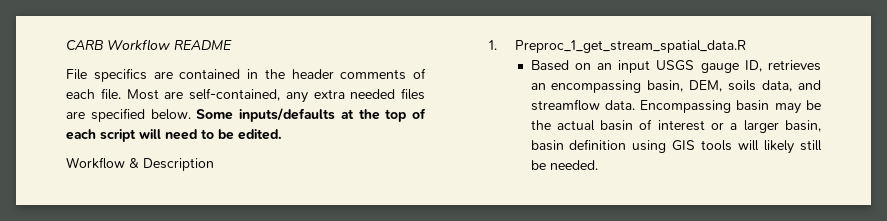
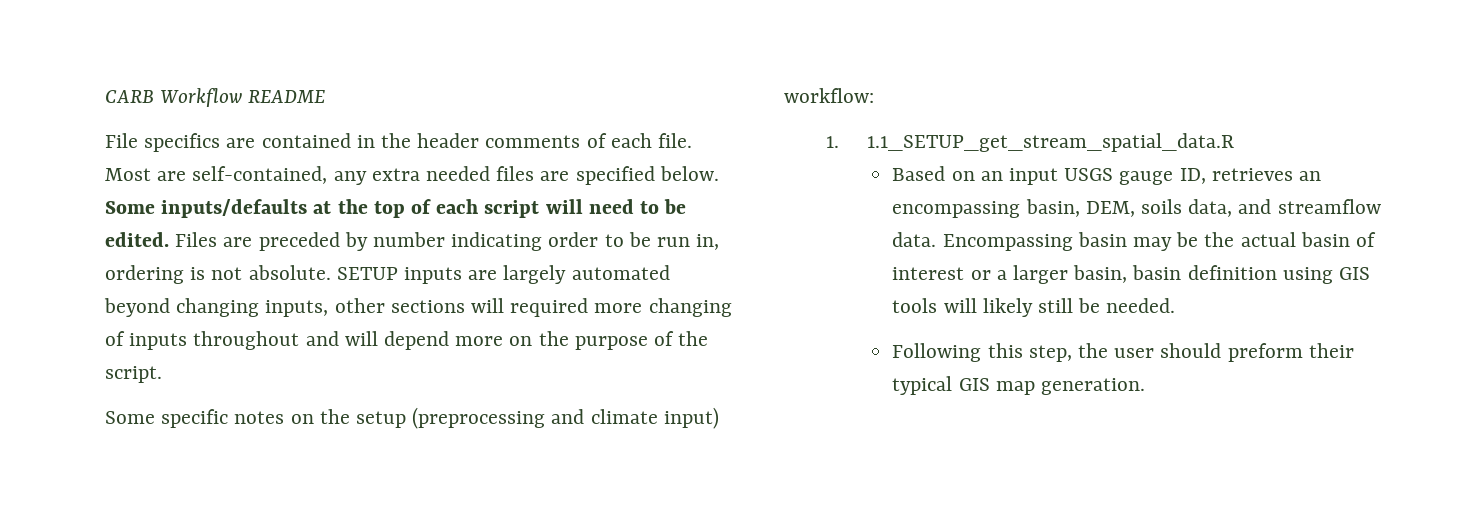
- Some inputs/defaults at the top of each script will need to be edited.
- Workflow & Description
+ Some inputs/defaults at the top of each script will need to be edited. Files are preceded by number indicating order to be run in, ordering is not absolute. SETUP inputs are largely automated beyond changing inputs, other sections will required more changing of inputs throughout and will depend more on the purpose of the script.
+ Some specific notes on the setup (preprocessing and climate input) workflow:
- 1. Preproc_1_get_stream_spatial_data.R
+ 1. 1.1_SETUP_get_stream_spatial_data.R
+ Following this step, the user should preform their typical GIS map generation.

